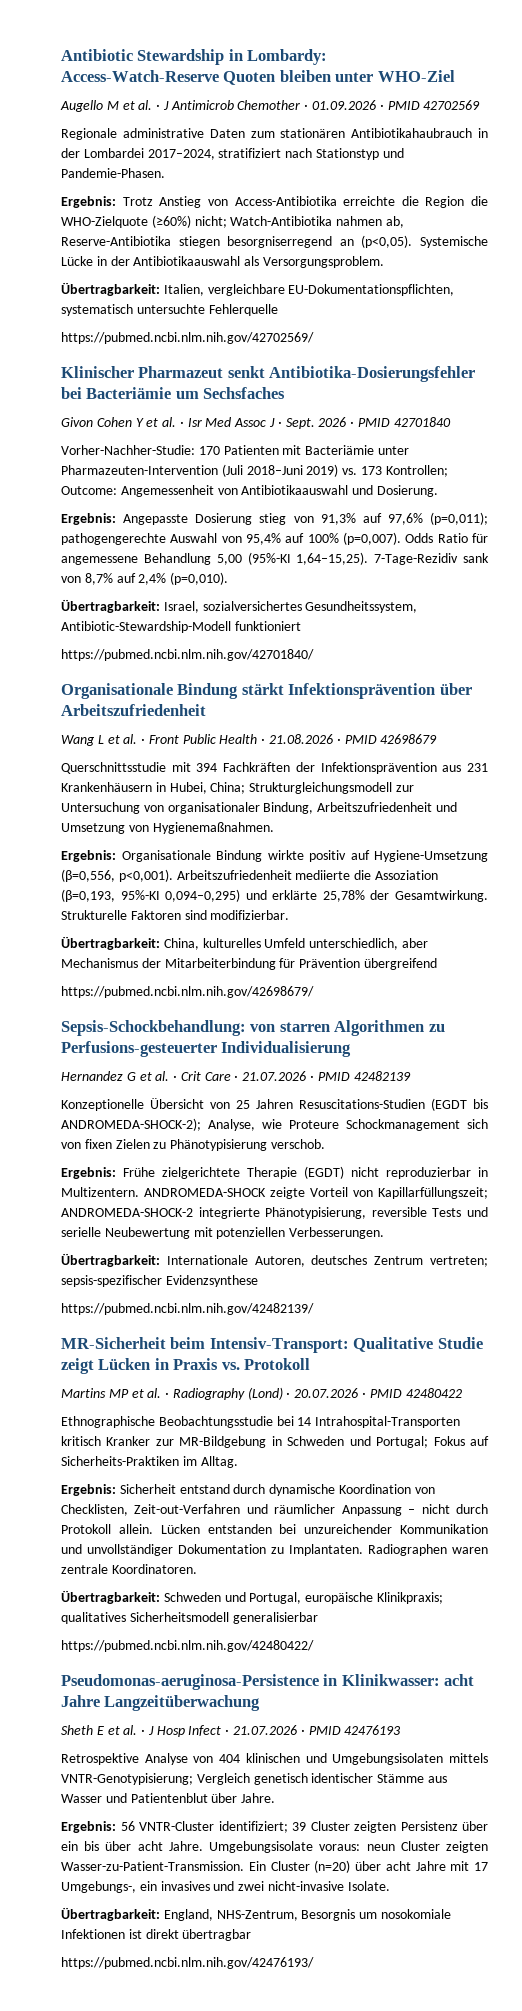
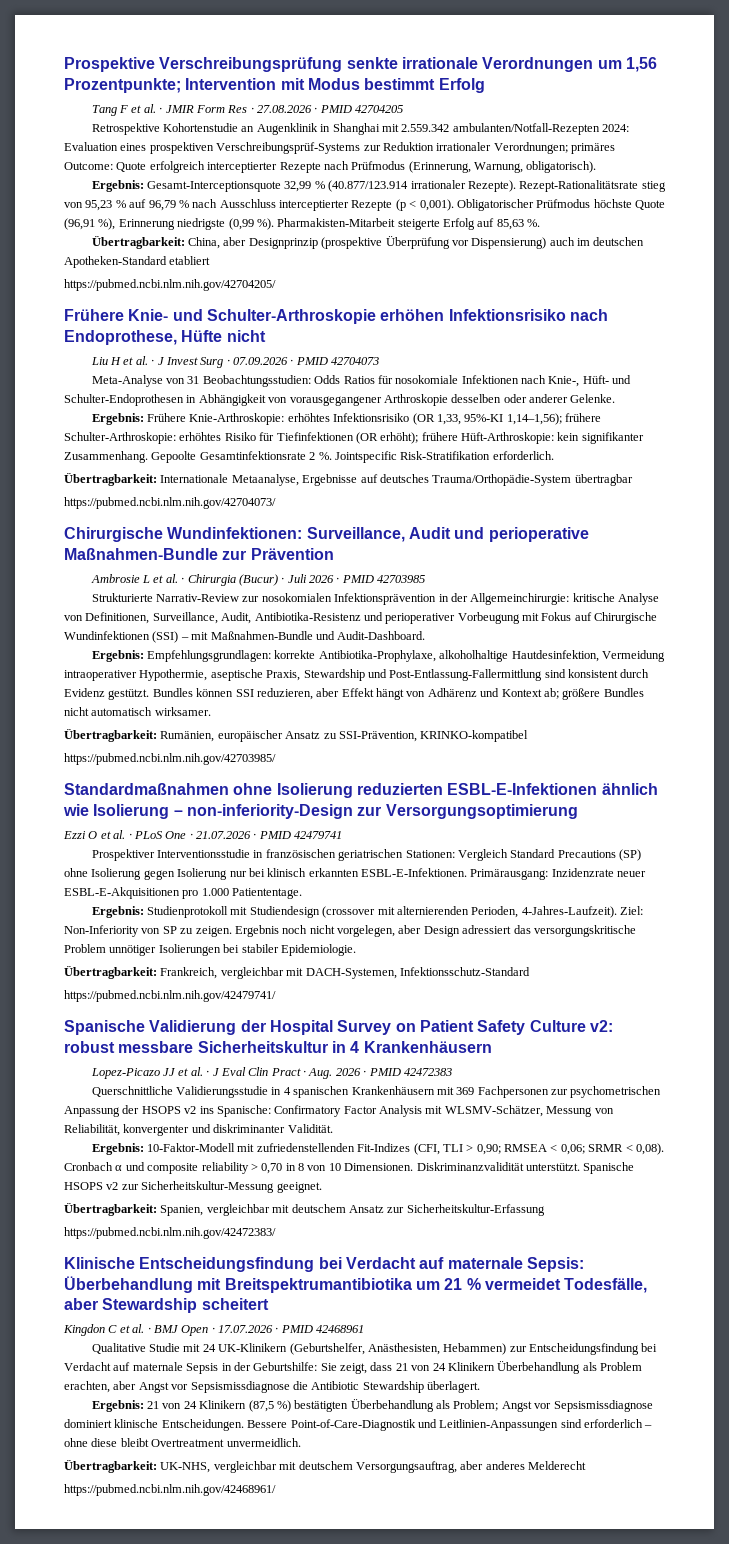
- Antibiotic Stewardship in Lombardy: Access-Watch-Reserve Quoten bleiben unter WHO-Ziel
- Augello M et al. · J Antimicrob Chemother · 01.09.2026 · PMID 42702569
- Regionale administrative Daten zum stationären Antibiotikahaubrauch in der Lombardei 2017–2024, stratifiziert nach Stationstyp und Pandemie-Phasen.
- Ergebnis: Trotz Anstieg von Access-Antibiotika erreichte die Region die WHO-Zielquote (≥60%) nicht; Watch-Antibiotika nahmen ab, Reserve-Antibiotika stiegen besorgniserregend an (p<0,05). Systemische Lücke in der Antibiotikaauswahl als Versorgungsproblem.
- Übertragbarkeit: Italien, vergleichbare EU-Dokumentationspflichten, systematisch untersuchte Fehlerquelle
- https://pubmed.ncbi.nlm.nih.gov/42702569/
- Klinischer Pharmazeut senkt Antibiotika-Dosierungsfehler bei Bacteriämie um Sechsfaches
- Givon Cohen Y et al. · Isr Med Assoc J · Sept. 2026 · PMID 42701840
- Vorher-Nachher-Studie: 170 Patienten mit Bacteriämie unter Pharmazeuten-Intervention (Juli 2018–Juni 2019) vs. 173 Kontrollen; Outcome: Angemessenheit von Antibiotikaauswahl und Dosierung.
- Ergebnis: Angepasste Dosierung stieg von 91,3% auf 97,6% (p=0,011); pathogengerechte Auswahl von 95,4% auf 100% (p=0,007). Odds Ratio für angemessene Behandlung 5,00 (95%-KI 1,64–15,25). 7-Tage-Rezidiv sank von 8,7% auf 2,4% (p=0,010).
- Übertragbarkeit: Israel, sozialversichertes Gesundheitssystem, Antibiotic-Stewardship-Modell funktioniert
- https://pubmed.ncbi.nlm.nih.gov/42701840/
- Organisationale Bindung stärkt Infektionsprävention über Arbeitszufriedenheit
- Wang L et al. · Front Public Health · 21.08.2026 · PMID 42698679
- Querschnittsstudie mit 394 Fachkräften der Infektionsprävention aus 231 Krankenhäusern in Hubei, China; Strukturgleichungsmodell zur Untersuchung von organisationaler Bindung, Arbeitszufriedenheit und Umsetzung von Hygienemaßnahmen.
- Ergebnis: Organisationale Bindung wirkte positiv auf Hygiene-Umsetzung (β=0,556, p<0,001). Arbeitszufriedenheit mediierte die Assoziation (β=0,193, 95%-KI 0,094–0,295) und erklärte 25,78% der Gesamtwirkung. Strukturelle Faktoren sind modifizierbar.
- Übertragbarkeit: China, kulturelles Umfeld unterschiedlich, aber Mechanismus der Mitarbeiterbindung für Prävention übergreifend
- https://pubmed.ncbi.nlm.nih.gov/42698679/
- Sepsis-Schockbehandlung: von starren Algorithmen zu Perfusions-gesteuerter Individualisierung
- Hernandez G et al. · Crit Care · 21.07.2026 · PMID 42482139
- Konzeptionelle Übersicht von 25 Jahren Resuscitations-Studien (EGDT bis ANDROMEDA-SHOCK-2); Analyse, wie Proteure Schockmanagement sich von fixen Zielen zu Phänotypisierung verschob.
- Ergebnis: Frühe zielgerichtete Therapie (EGDT) nicht reproduzierbar in Multizentern. ANDROMEDA-SHOCK zeigte Vorteil von Kapillarfüllungszeit; ANDROMEDA-SHOCK-2 integrierte Phänotypisierung, reversible Tests und serielle Neubewertung mit potenziellen Verbesserungen.
- Übertragbarkeit: Internationale Autoren, deutsches Zentrum vertreten; sepsis-spezifischer Evidenzsynthese
- https://pubmed.ncbi.nlm.nih.gov/42482139/
- MR-Sicherheit beim Intensiv-Transport: Qualitative Studie zeigt Lücken in Praxis vs. Protokoll
- Martins MP et al. · Radiography (Lond) · 20.07.2026 · PMID 42480422
- Ethnographische Beobachtungsstudie bei 14 Intrahospital-Transporten kritisch Kranker zur MR-Bildgebung in Schweden und Portugal; Fokus auf Sicherheits-Praktiken im Alltag.
- Ergebnis: Sicherheit entstand durch dynamische Koordination von Checklisten, Zeit-out-Verfahren und räumlicher Anpassung – nicht durch Protokoll allein. Lücken entstanden bei unzureichender Kommunikation und unvollständiger Dokumentation zu Implantaten. Radiographen waren zentrale Koordinatoren.
- Übertragbarkeit: Schweden und Portugal, europäische Klinikpraxis; qualitatives Sicherheitsmodell generalisierbar
- https://pubmed.ncbi.nlm.nih.gov/42480422/
- Pseudomonas-aeruginosa-Persistence in Klinikwasser: acht Jahre Langzeitüberwachung
- Sheth E et al. · J Hosp Infect · 21.07.2026 · PMID 42476193
- Retrospektive Analyse von 404 klinischen und Umgebungsisolaten mittels VNTR-Genotypisierung; Vergleich genetisch identischer Stämme aus Wasser und Patientenblut über Jahre.
- Ergebnis: 56 VNTR-Cluster identifiziert; 39 Cluster zeigten Persistenz über ein bis über acht Jahre. Umgebungsisolate voraus: neun Cluster zeigten Wasser-zu-Patient-Transmission. Ein Cluster (n=20) über acht Jahre mit 17 Umgebungs-, ein invasives und zwei nicht-invasive Isolate.
- Übertragbarkeit: England, NHS-Zentrum, Besorgnis um nosokomiale Infektionen ist direkt übertragbar
- https://pubmed.ncbi.nlm.nih.gov/42476193/
+ Prospektive Verschreibungsprüfung senkte irrationale Verordnungen um 1,56 Prozentpunkte; Intervention mit Modus bestimmt Erfolg
+ Tang F et al. · JMIR Form Res · 27.08.2026 · PMID 42704205
+ Retrospektive Kohortenstudie an Augenklinik in Shanghai mit 2.559.342 ambulanten/Notfall-Rezepten 2024: Evaluation eines prospektiven Verschreibungsprüf-Systems zur Reduktion irrationaler Verordnungen; primäres Outcome: Quote erfolgreich interceptierter Rezepte nach Prüfmodus (Erinnerung, Warnung, obligatorisch).
+ Ergebnis: Gesamt-Interceptionsquote 32,99 % (40.877/123.914 irrationaler Rezepte). Rezept-Rationalitätsrate stieg von 95,23 % auf 96,79 % nach Ausschluss interceptierter Rezepte (p < 0,001). Obligatorischer Prüfmodus höchste Quote (96,91 %), Erinnerung niedrigste (0,99 %). Pharmakisten-Mitarbeit steigerte Erfolg auf 85,63 %.
+ Übertragbarkeit: China, aber Designprinzip (prospektive Überprüfung vor Dispensierung) auch im deutschen Apotheken-Standard etabliert
+ https://pubmed.ncbi.nlm.nih.gov/42704205/
+ Frühere Knie- und Schulter-Arthroskopie erhöhen Infektionsrisiko nach Endoprothese, Hüfte nicht
+ Liu H et al. · J Invest Surg · 07.09.2026 · PMID 42704073
+ Meta-Analyse von 31 Beobachtungsstudien: Odds Ratios für nosokomiale Infektionen nach Knie-, Hüft- und Schulter-Endoprothesen in Abhängigkeit von vorausgegangener Arthroskopie desselben oder anderer Gelenke.
+ Ergebnis: Frühere Knie-Arthroskopie: erhöhtes Infektionsrisiko (OR 1,33, 95%-KI 1,14–1,56); frühere Schulter-Arthroskopie: erhöhtes Risiko für Tiefinfektionen (OR erhöht); frühere Hüft-Arthroskopie: kein signifikanter Zusammenhang. Gepoolte Gesamtinfektionsrate 2 %. Jointspecific Risk-Stratifikation erforderlich.
+ Übertragbarkeit: Internationale Metaanalyse, Ergebnisse auf deutsches Trauma/Orthopädie-System übertragbar
+ https://pubmed.ncbi.nlm.nih.gov/42704073/
+ Chirurgische Wundinfektionen: Surveillance, Audit und perioperative Maßnahmen-Bundle zur Prävention
+ Ambrosie L et al. · Chirurgia (Bucur) · Juli 2026 · PMID 42703985
+ Strukturierte Narrativ-Review zur nosokomialen Infektionsprävention in der Allgemeinchirurgie: kritische Analyse von Definitionen, Surveillance, Audit, Antibiotika-Resistenz und perioperativer Vorbeugung mit Fokus auf Chirurgische Wundinfektionen (SSI) – mit Maßnahmen-Bundle und Audit-Dashboard.
+ Ergebnis: Empfehlungsgrundlagen: korrekte Antibiotika-Prophylaxe, alkoholhaltige Hautdesinfektion, Vermeidung intraoperativer Hypothermie, aseptische Praxis, Stewardship und Post-Entlassung-Fallermittlung sind konsistent durch Evidenz gestützt. Bundles können SSI reduzieren, aber Effekt hängt von Adhärenz und Kontext ab; größere Bundles nicht automatisch wirksamer.
+ Übertragbarkeit: Rumänien, europäischer Ansatz zu SSI-Prävention, KRINKO-kompatibel
+ https://pubmed.ncbi.nlm.nih.gov/42703985/
+ Standardmaßnahmen ohne Isolierung reduzierten ESBL-E-Infektionen ähnlich wie Isolierung – non-inferiority-Design zur Versorgungsoptimierung
+ Ezzi O et al. · PLoS One · 21.07.2026 · PMID 42479741
+ Prospektiver Interventionsstudie in französischen geriatrischen Stationen: Vergleich Standard Precautions (SP) ohne Isolierung gegen Isolierung nur bei klinisch erkannten ESBL-E-Infektionen. Primärausgang: Inzidenzrate neuer ESBL-E-Akquisitionen pro 1.000 Patiententage.
+ Ergebnis: Studienprotokoll mit Studiendesign (crossover mit alternierenden Perioden, 4-Jahres-Laufzeit). Ziel: Non-Inferiority von SP zu zeigen. Ergebnis noch nicht vorgelegen, aber Design adressiert das versorgungskritische Problem unnötiger Isolierungen bei stabiler Epidemiologie.
+ Übertragbarkeit: Frankreich, vergleichbar mit DACH-Systemen, Infektionsschutz-Standard
+ https://pubmed.ncbi.nlm.nih.gov/42479741/
+ Spanische Validierung der Hospital Survey on Patient Safety Culture v2: robust messbare Sicherheitskultur in 4 Krankenhäusern
+ Lopez-Picazo JJ et al. · J Eval Clin Pract · Aug. 2026 · PMID 42472383
+ Querschnittliche Validierungsstudie in 4 spanischen Krankenhäusern mit 369 Fachpersonen zur psychometrischen Anpassung der HSOPS v2 ins Spanische: Confirmatory Factor Analysis mit WLSMV-Schätzer, Messung von Reliabilität, konvergenter und diskriminanter Validität.
+ Ergebnis: 10-Faktor-Modell mit zufriedenstellenden Fit-Indizes (CFI, TLI > 0,90; RMSEA < 0,06; SRMR < 0,08). Cronbach α und composite reliability > 0,70 in 8 von 10 Dimensionen. Diskriminanzvalidität unterstützt. Spanische HSOPS v2 zur Sicherheitskultur-Messung geeignet.
+ Übertragbarkeit: Spanien, vergleichbar mit deutschem Ansatz zur Sicherheitskultur-Erfassung
+ https://pubmed.ncbi.nlm.nih.gov/42472383/
+ Klinische Entscheidungsfindung bei Verdacht auf maternale Sepsis: Überbehandlung mit Breitspektrumantibiotika um 21 % vermeidet Todesfälle, aber Stewardship scheitert
+ Kingdon C et al. · BMJ Open · 17.07.2026 · PMID 42468961
+ Qualitative Studie mit 24 UK-Klinikern (Geburtshelfer, Anästhesisten, Hebammen) zur Entscheidungsfindung bei Verdacht auf maternale Sepsis in der Geburtshilfe: Sie zeigt, dass 21 von 24 Klinikern Überbehandlung als Problem erachten, aber Angst vor Sepsismissdiagnose die Antibiotic Stewardship überlagert.
+ Ergebnis: 21 von 24 Klinikern (87,5 %) bestätigten Überbehandlung als Problem; Angst vor Sepsismissdiagnose dominiert klinische Entscheidungen. Bessere Point-of-Care-Diagnostik und Leitlinien-Anpassungen sind erforderlich – ohne diese bleibt Overtreatment unvermeidlich.
+ Übertragbarkeit: UK-NHS, vergleichbar mit deutschem Versorgungsauftrag, aber anderes Melderecht
+ https://pubmed.ncbi.nlm.nih.gov/42468961/

